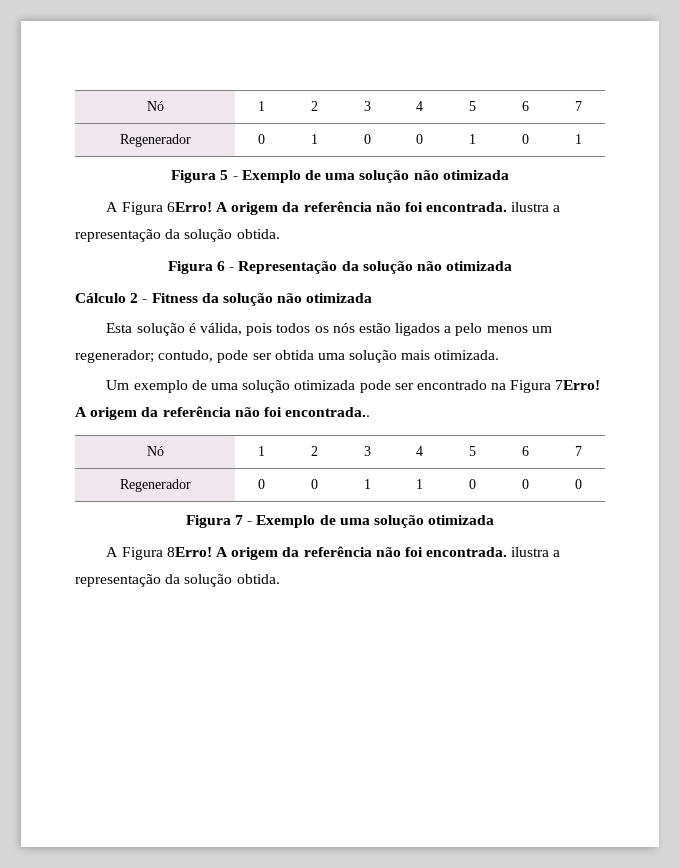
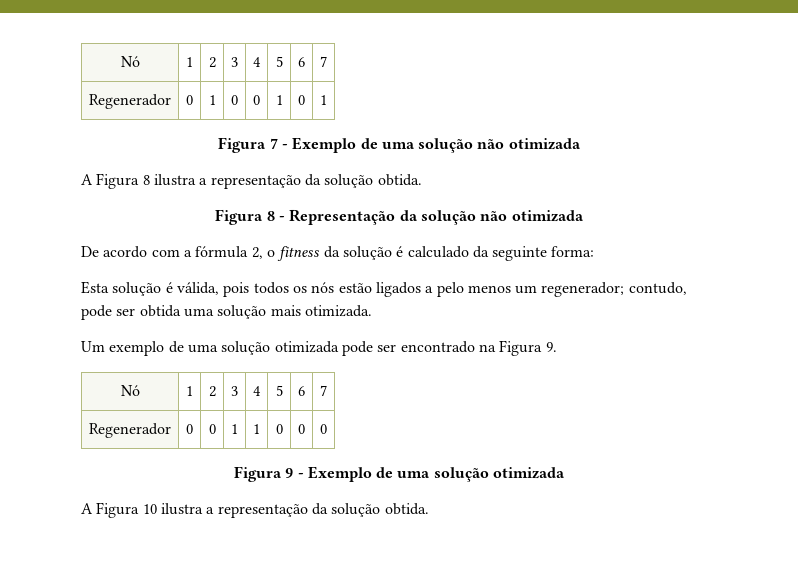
- Figura 5 - Exemplo de uma solução não otimizada
+ Figura 7 - Exemplo de uma solução não otimizada
- A Figura 6Erro! A origem da referência não foi encontrada. ilustra a representação da solução obtida.
+ A Figura 8 ilustra a representação da solução obtida.
- Figura 6 - Representação da solução não otimizada
+ Figura 8 - Representação da solução não otimizada
- Cálculo 2 - Fitness da solução não otimizada
+ De acordo com a fórmula 2, o fitness da solução é calculado da seguinte forma:
- Um exemplo de uma solução otimizada pode ser encontrado na Figura 7Erro! A origem da referência não foi encontrada..
+ Um exemplo de uma solução otimizada pode ser encontrado na Figura 9.
- Figura 7 - Exemplo de uma solução otimizada
+ Figura 9 - Exemplo de uma solução otimizada
- A Figura 8Erro! A origem da referência não foi encontrada. ilustra a representação da solução obtida.
+ A Figura 10 ilustra a representação da solução obtida.

